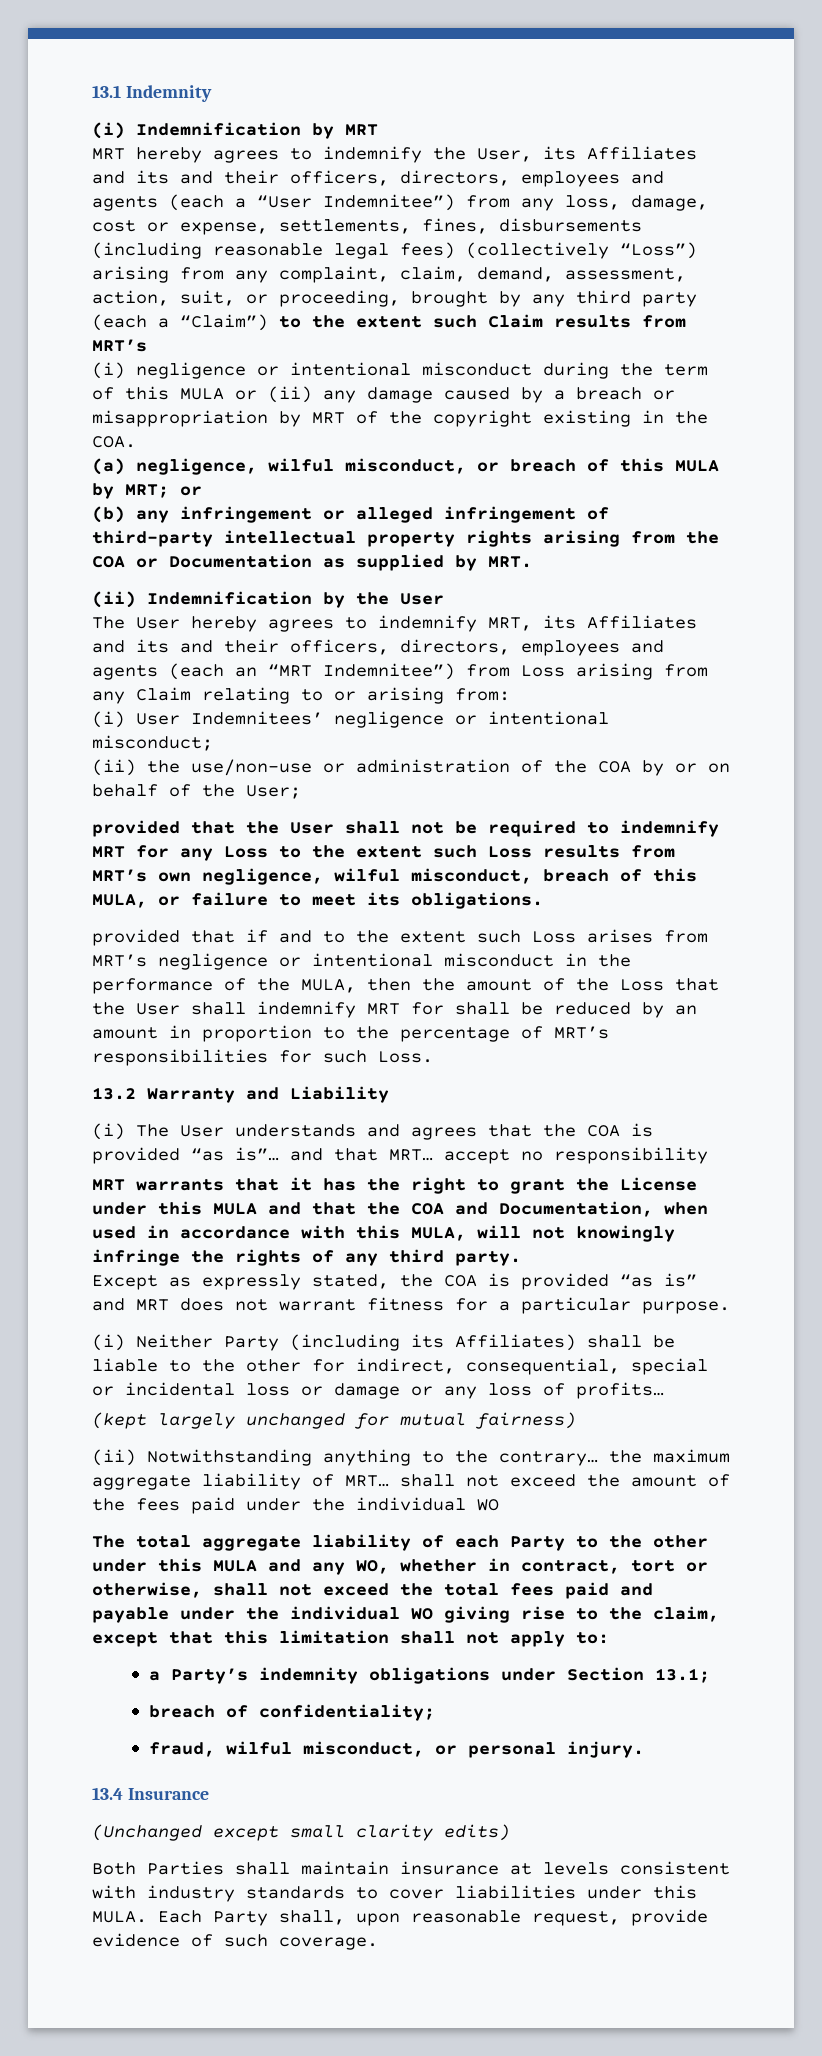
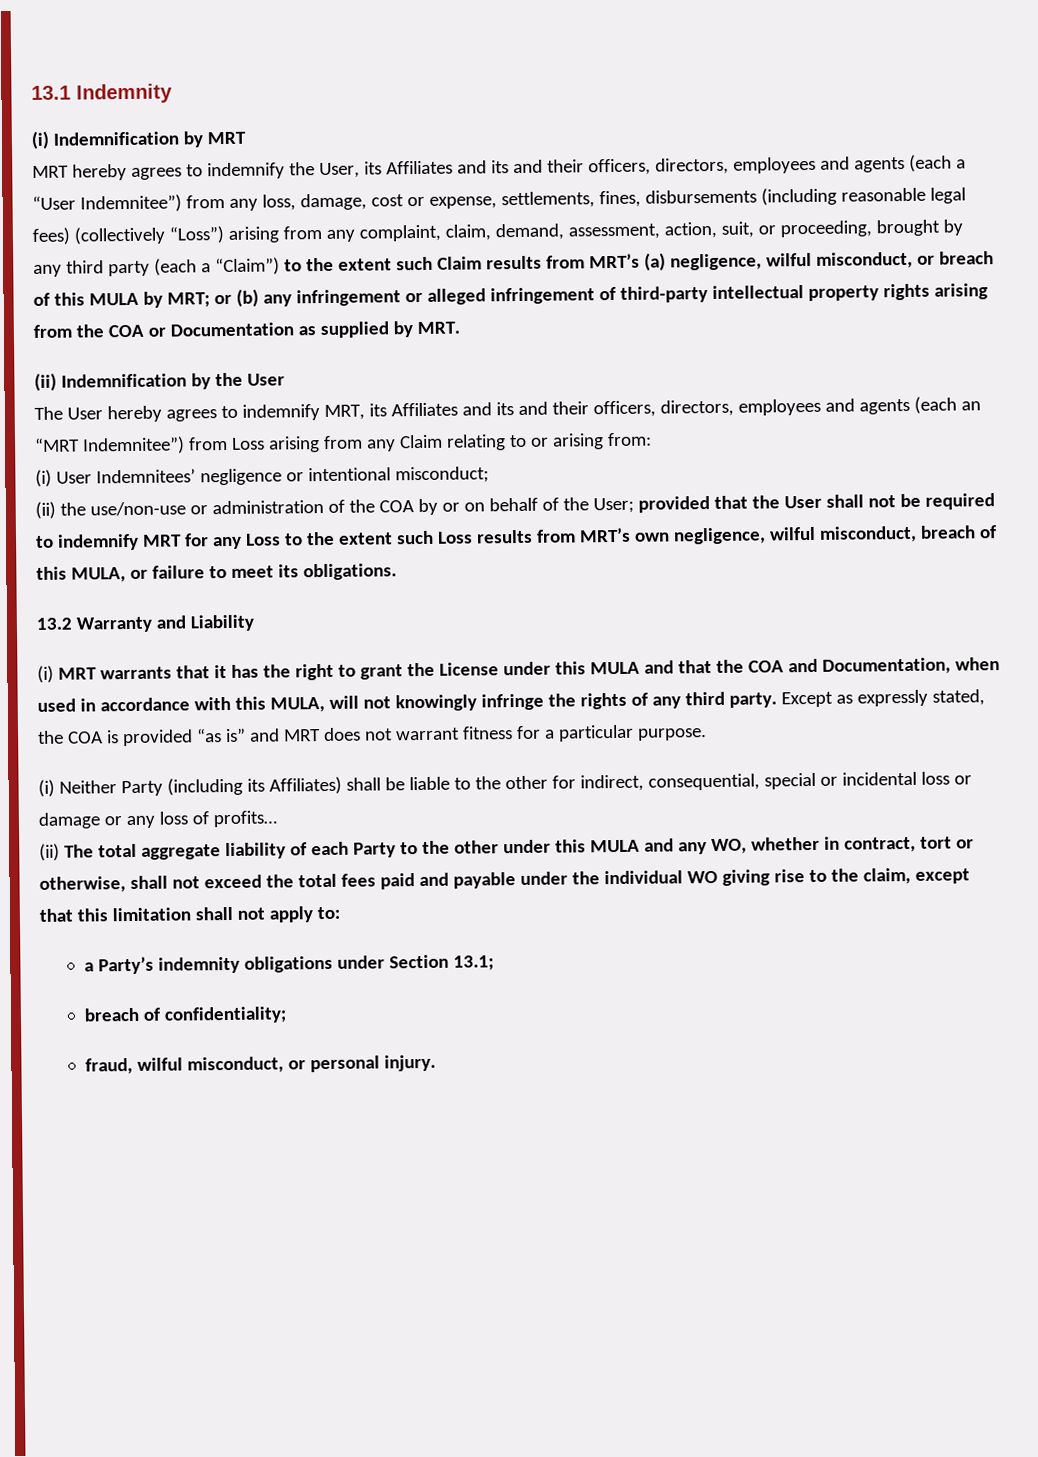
- MRT hereby agrees to indemnify the User, its Affiliates and its and their officers, directors, employees and agents (each a “User Indemnitee”) from any loss, damage, cost or expense, settlements, fines, disbursements (including reasonable legal fees) (collectively “Loss”) arising from any complaint, claim, demand, assessment, action, suit, or proceeding, brought by any third party (each a “Claim”) to the extent such Claim results from MRT’s
- (i) negligence or intentional misconduct during the term of this MULA or (ii) any damage caused by a breach or misappropriation by MRT of the copyright existing in the COA.
- (a) negligence, wilful misconduct, or breach of this MULA by MRT; or
- (b) any infringement or alleged infringement of third-party intellectual property rights arising from the COA or Documentation as supplied by MRT.
+ MRT hereby agrees to indemnify the User, its Affiliates and its and their officers, directors, employees and agents (each a “User Indemnitee”) from any loss, damage, cost or expense, settlements, fines, disbursements (including reasonable legal fees) (collectively “Loss”) arising from any complaint, claim, demand, assessment, action, suit, or proceeding, brought by any third party (each a “Claim”) to the extent such Claim results from MRT’s (a) negligence, wilful misconduct, or breach of this MULA by MRT; or (b) any infringement or alleged infringement of third-party intellectual property rights arising from the COA or Documentation as supplied by MRT.
- (ii) the use/non-use or administration of the COA by or on behalf of the User;
- provided that the User shall not be required to indemnify MRT for any Loss to the extent such Loss results from MRT’s own negligence, wilful misconduct, breach of this MULA, or failure to meet its obligations.
+ (ii) the use/non-use or administration of the COA by or on behalf of the User; provided that the User shall not be required to indemnify MRT for any Loss to the extent such Loss results from MRT’s own negligence, wilful misconduct, breach of this MULA, or failure to meet its obligations.
- provided that if and to the extent such Loss arises from MRT’s negligence or intentional misconduct in the performance of the MULA, then the amount of the Loss that the User shall indemnify MRT for shall be reduced by an amount in proportion to the percentage of MRT’s responsibilities for such Loss.
- (i) The User understands and agrees that the COA is provided “as is”… and that MRT… accept no responsibility
- MRT warrants that it has the right to grant the License under this MULA and that the COA and Documentation, when used in accordance with this MULA, will not knowingly infringe the rights of any third party.
- Except as expressly stated, the COA is provided “as is” and MRT does not warrant fitness for a particular purpose.
+ (i) MRT warrants that it has the right to grant the License under this MULA and that the COA and Documentation, when used in accordance with this MULA, will not knowingly infringe the rights of any third party. Except as expressly stated, the COA is provided “as is” and MRT does not warrant fitness for a particular purpose.
- (kept largely unchanged for mutual fairness)
- (ii) Notwithstanding anything to the contrary… the maximum aggregate liability of MRT… shall not exceed the amount of the fees paid under the individual WO
- The total aggregate liability of each Party to the other under this MULA and any WO, whether in contract, tort or otherwise, shall not exceed the total fees paid and payable under the individual WO giving rise to the claim, except that this limitation shall not apply to:
+ (ii) The total aggregate liability of each Party to the other under this MULA and any WO, whether in contract, tort or otherwise, shall not exceed the total fees paid and payable under the individual WO giving rise to the claim, except that this limitation shall not apply to:
- 13.4 Insurance
- (Unchanged except small clarity edits)
- Both Parties shall maintain insurance at levels consistent with industry standards to cover liabilities under this MULA. Each Party shall, upon reasonable request, provide evidence of such coverage.

